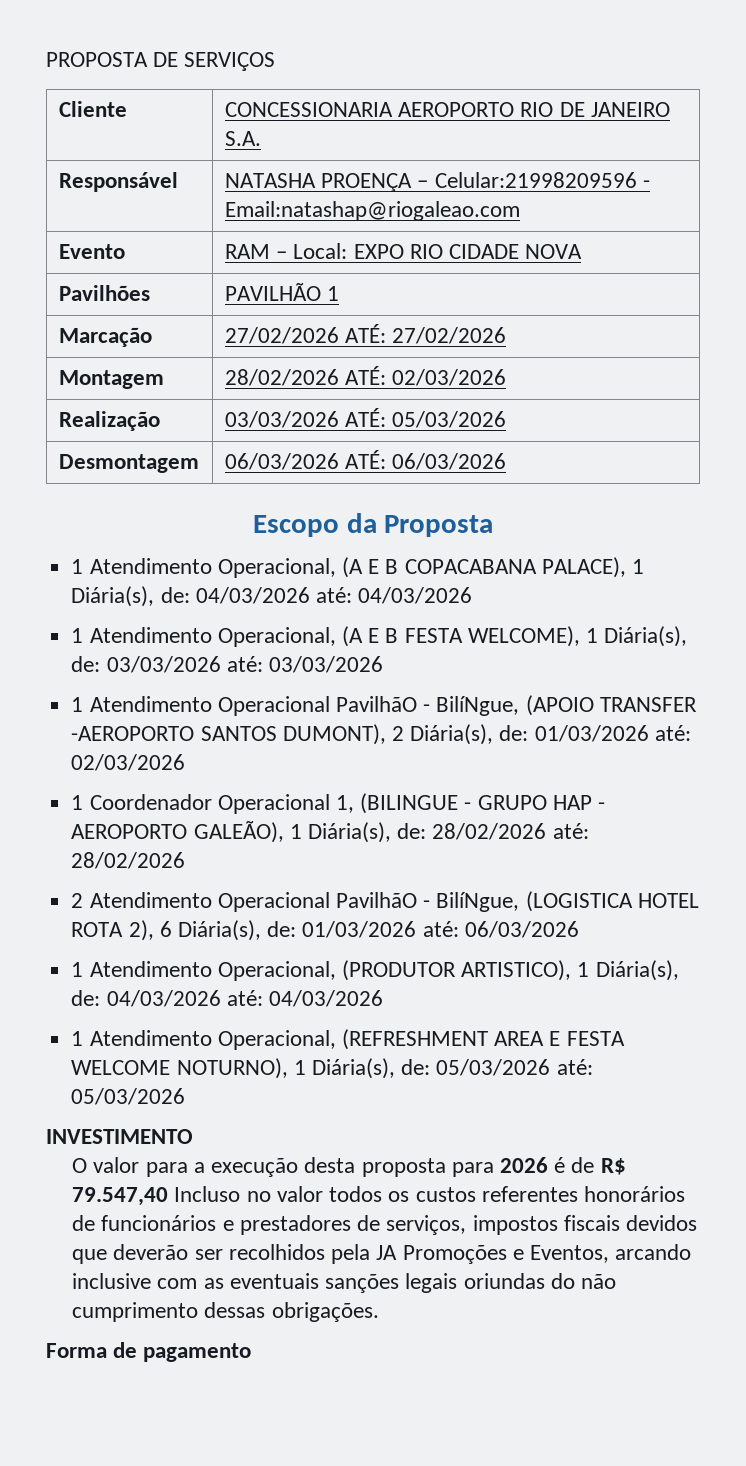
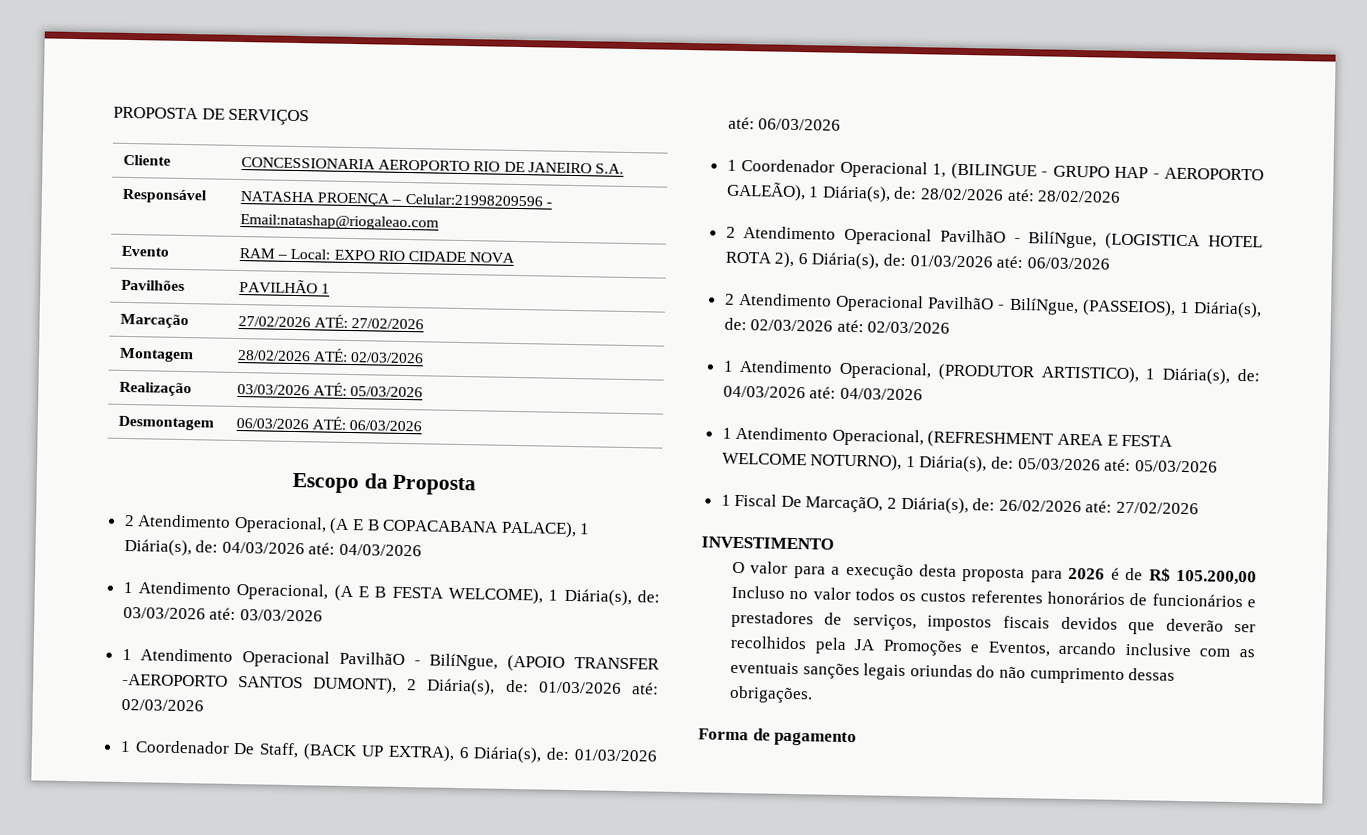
- 1 Atendimento Operacional, (A E B COPACABANA PALACE), 1 Diária(s), de: 04/03/2026 até: 04/03/2026
+ 2 Atendimento Operacional, (A E B COPACABANA PALACE), 1 Diária(s), de: 04/03/2026 até: 04/03/2026
+ 1 Coordenador De Staff, (BACK UP EXTRA), 6 Diária(s), de: 01/03/2026 até: 06/03/2026
+ 2 Atendimento Operacional PavilhãO - BilíNgue, (PASSEIOS), 1 Diária(s), de: 02/03/2026 até: 02/03/2026
+ 1 Fiscal De MarcaçãO, 2 Diária(s), de: 26/02/2026 até: 27/02/2026
- O valor para a execução desta proposta para 2026 é de R$ 79.547,40 Incluso no valor todos os custos referentes honorários de funcionários e prestadores de serviços, impostos fiscais devidos que deverão ser recolhidos pela JA Promoções e Eventos, arcando inclusive com as eventuais sanções legais oriundas do não cumprimento dessas obrigações.
+ O valor para a execução desta proposta para 2026 é de R$ 105.200,00 Incluso no valor todos os custos referentes honorários de funcionários e prestadores de serviços, impostos fiscais devidos que deverão ser recolhidos pela JA Promoções e Eventos, arcando inclusive com as eventuais sanções legais oriundas do não cumprimento dessas obrigações.

